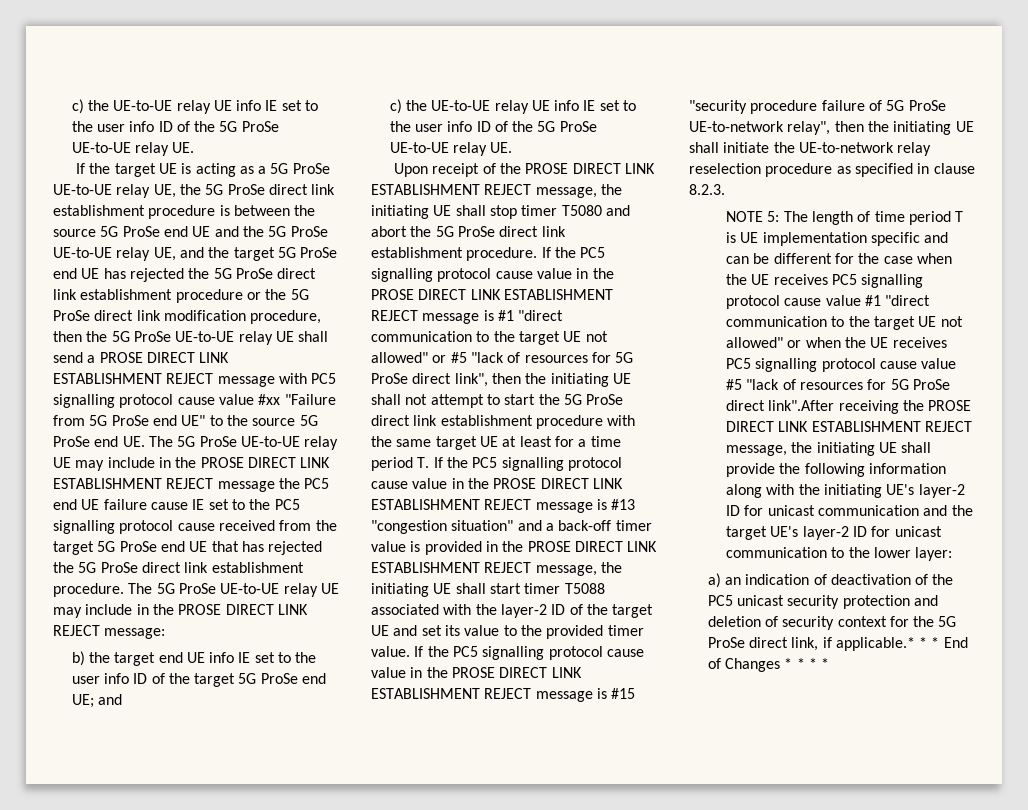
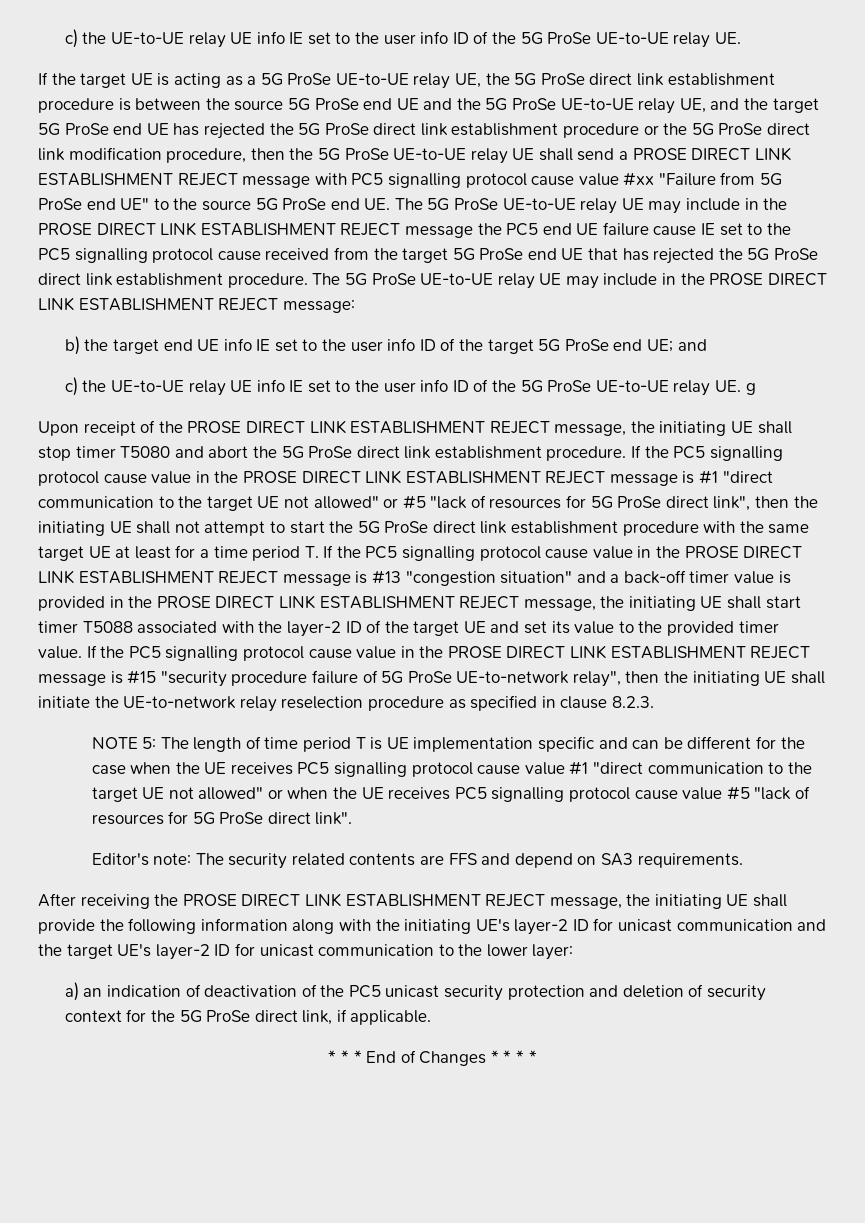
- The 5G ProSe UE-to-UE relay UE may include in the PROSE DIRECT LINK REJECT message:
+ The 5G ProSe UE-to-UE relay UE may include in the PROSE DIRECT LINK ESTABLISHMENT REJECT message:
  b) the target end UE info IE set to the user info ID of the target 5G ProSe end UE; and
- c) the UE-to-UE relay UE info IE set to the user info ID of the 5G ProSe UE-to-UE relay UE.
+ c) the UE-to-UE relay UE info IE set to the user info ID of the 5G ProSe UE-to-UE relay UE. g
- The length of time period T is UE implementation specific and can be different for the case when the UE receives PC5 signalling protocol cause value #1 "direct communication to the target UE not allowed" or when the UE receives PC5 signalling protocol cause value #5 "lack of resources for 5G ProSe direct link".After receiving the PROSE DIRECT LINK ESTABLISHMENT REJECT message, the initiating UE shall provide the following information along with the initiating UE's layer-2 ID for unicast communication and the target UE's layer-2 ID for unicast communication to the lower layer:
+ The length of time period T is UE implementation specific and can be different for the case when the UE receives PC5 signalling protocol cause value #1 "direct communication to the target UE not allowed" or when the UE receives PC5 signalling protocol cause value #5 "lack of resources for 5G ProSe direct link".
+ Editor's note: The security related contents are FFS and depend on SA3 requirements.
+ After receiving the PROSE DIRECT LINK ESTABLISHMENT REJECT message, the initiating UE shall provide the following information along with the initiating UE's layer-2 ID for unicast communication and the target UE's layer-2 ID for unicast communication to the lower layer:
- a) an indication of deactivation of the PC5 unicast security protection and deletion of security context for the 5G ProSe direct link, if applicable.* * * End of Changes * * * *
+ a) an indication of deactivation of the PC5 unicast security protection and deletion of security context for the 5G ProSe direct link, if applicable.
+ * * * End of Changes * * * *

